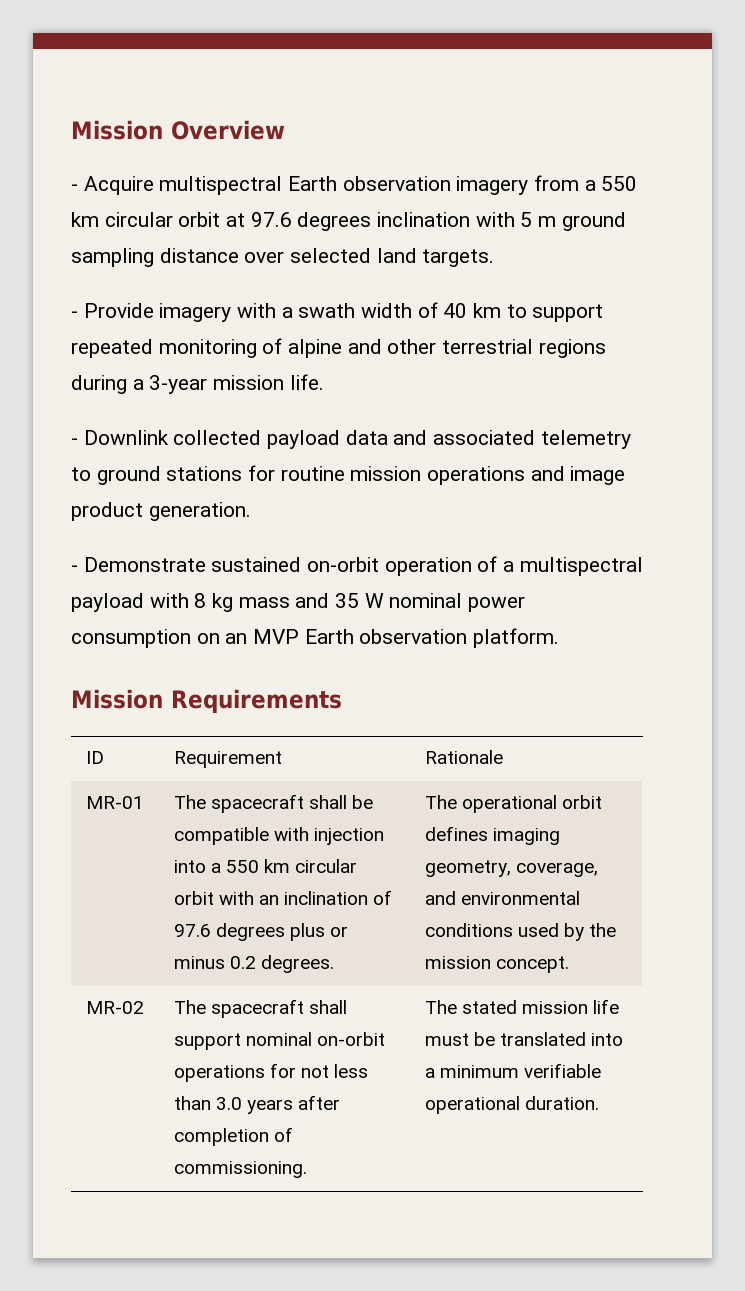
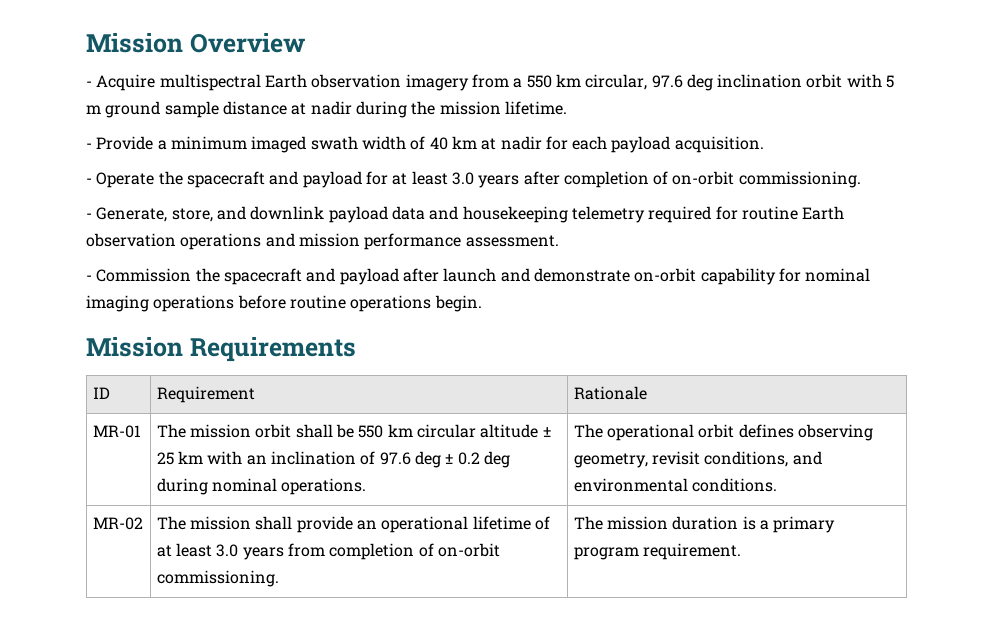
- - Acquire multispectral Earth observation imagery from a 550 km circular orbit at 97.6 degrees inclination with 5 m ground sampling distance over selected land targets.
+ - Acquire multispectral Earth observation imagery from a 550 km circular, 97.6 deg inclination orbit with 5 m ground sample distance at nadir during the mission lifetime.
- - Provide imagery with a swath width of 40 km to support repeated monitoring of alpine and other terrestrial regions during a 3-year mission life.
- - Downlink collected payload data and associated telemetry to ground stations for routine mission operations and image product generation.
- - Demonstrate sustained on-orbit operation of a multispectral payload with 8 kg mass and 35 W nominal power consumption on an MVP Earth observation platform.
+ - Provide a minimum imaged swath width of 40 km at nadir for each payload acquisition.
+ - Operate the spacecraft and payload for at least 3.0 years after completion of on-orbit commissioning.
+ - Generate, store, and downlink payload data and housekeeping telemetry required for routine Earth observation operations and mission performance assessment.
+ - Commission the spacecraft and payload after launch and demonstrate on-orbit capability for nominal imaging operations before routine operations begin.
- MR-01 | The spacecraft shall be compatible with injection into a 550 km circular orbit with an inclination of 97.6 degrees plus or minus 0.2 degrees. | The operational orbit defines imaging geometry, coverage, and environmental conditions used by the mission concept.
- MR-02 | The spacecraft shall support nominal on-orbit operations for not less than 3.0 years after completion of commissioning. | The stated mission life must be translated into a minimum verifiable operational duration.
+ MR-01 | The mission orbit shall be 550 km circular altitude ± 25 km with an inclination of 97.6 deg ± 0.2 deg during nominal operations. | The operational orbit defines observing geometry, revisit conditions, and environmental conditions.
+ MR-02 | The mission shall provide an operational lifetime of at least 3.0 years from completion of on-orbit commissioning. | The mission duration is a primary program requirement.

